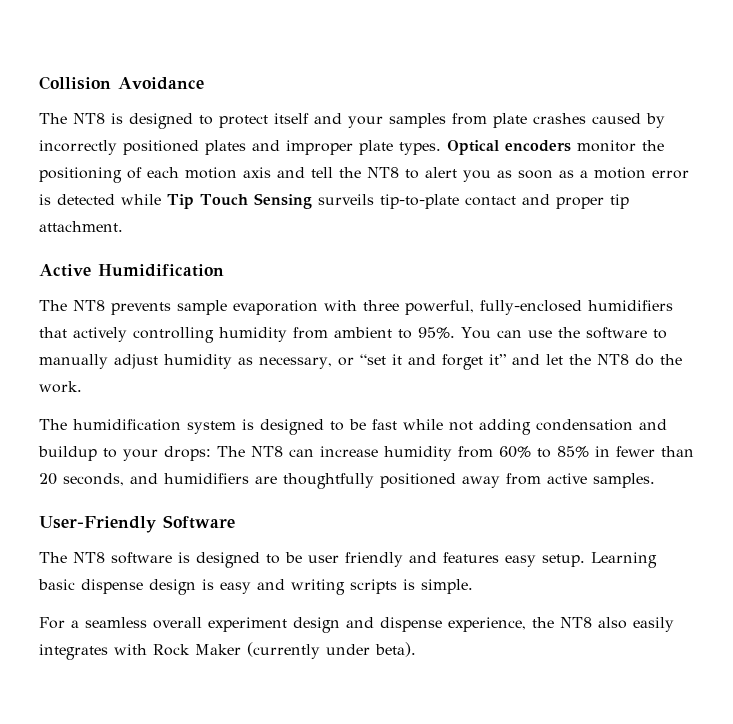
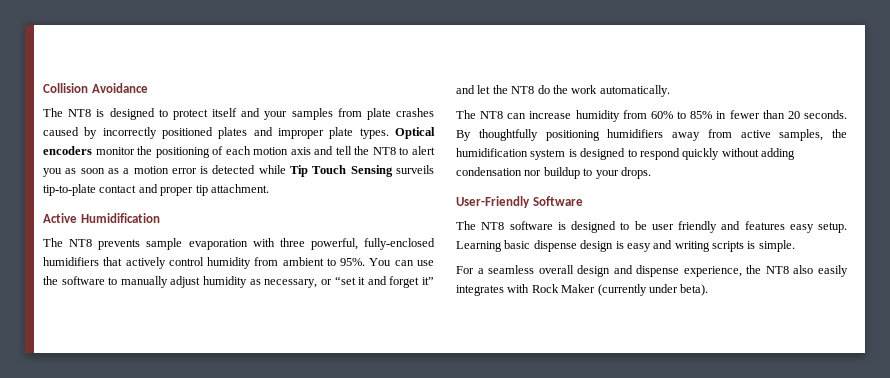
- The NT8 prevents sample evaporation with three powerful, fully-enclosed humidifiers that actively controlling humidity from ambient to 95%.
+ The NT8 prevents sample evaporation with three powerful, fully-enclosed humidifiers that actively control humidity from ambient to 95%.
- You can use the software to manually adjust humidity as necessary, or “set it and forget it” and let the NT8 do the work.
- The humidification system is designed to be fast while not adding condensation and buildup to your drops: The NT8 can increase humidity from 60% to 85% in fewer than 20 seconds, and humidifiers are thoughtfully positioned away from active samples.
+ You can use the software to manually adjust humidity as necessary, or “set it and forget it” and let the NT8 do the work automatically.
+ The NT8 can increase humidity from 60% to 85% in fewer than 20 seconds. By thoughtfully positioning humidifiers away from active samples, the humidification system is designed to respond quickly without adding condensation nor buildup to your drops.
- For a seamless overall experiment design and dispense experience, the NT8 also easily integrates with Rock Maker (currently under beta).
+ For a seamless overall design and dispense experience, the NT8 also easily integrates with Rock Maker (currently under beta).

